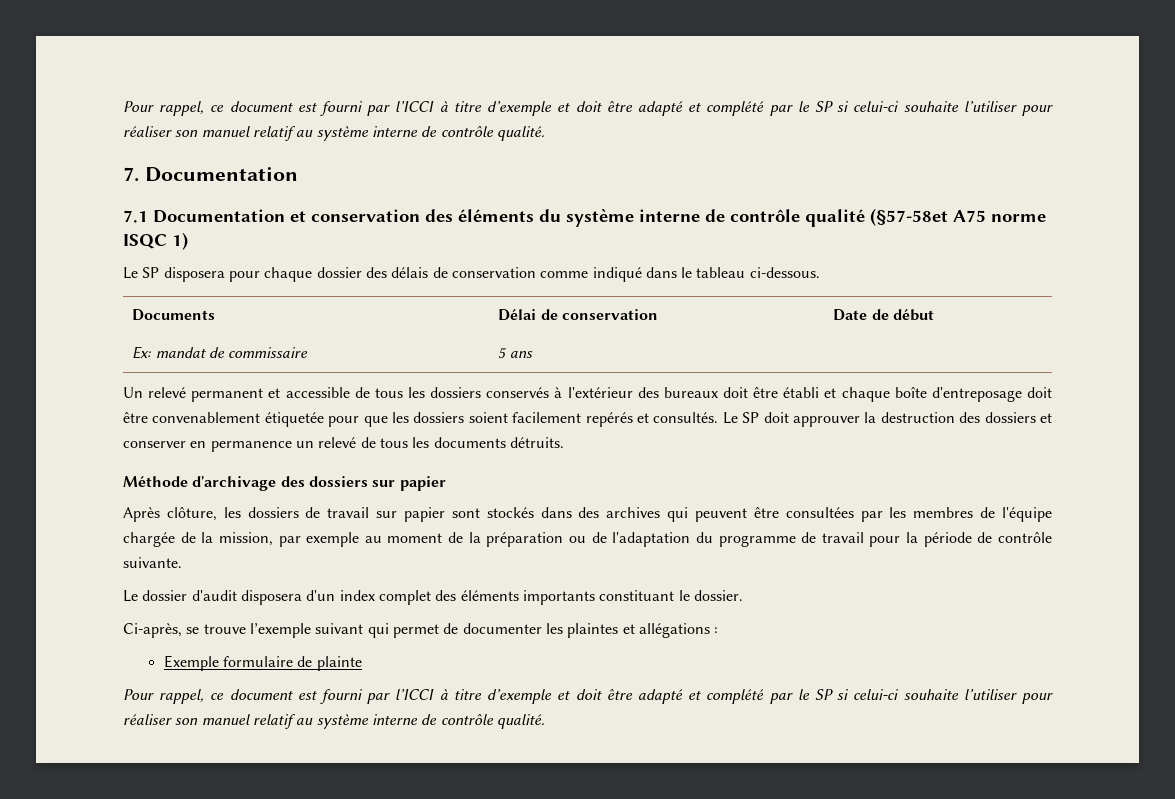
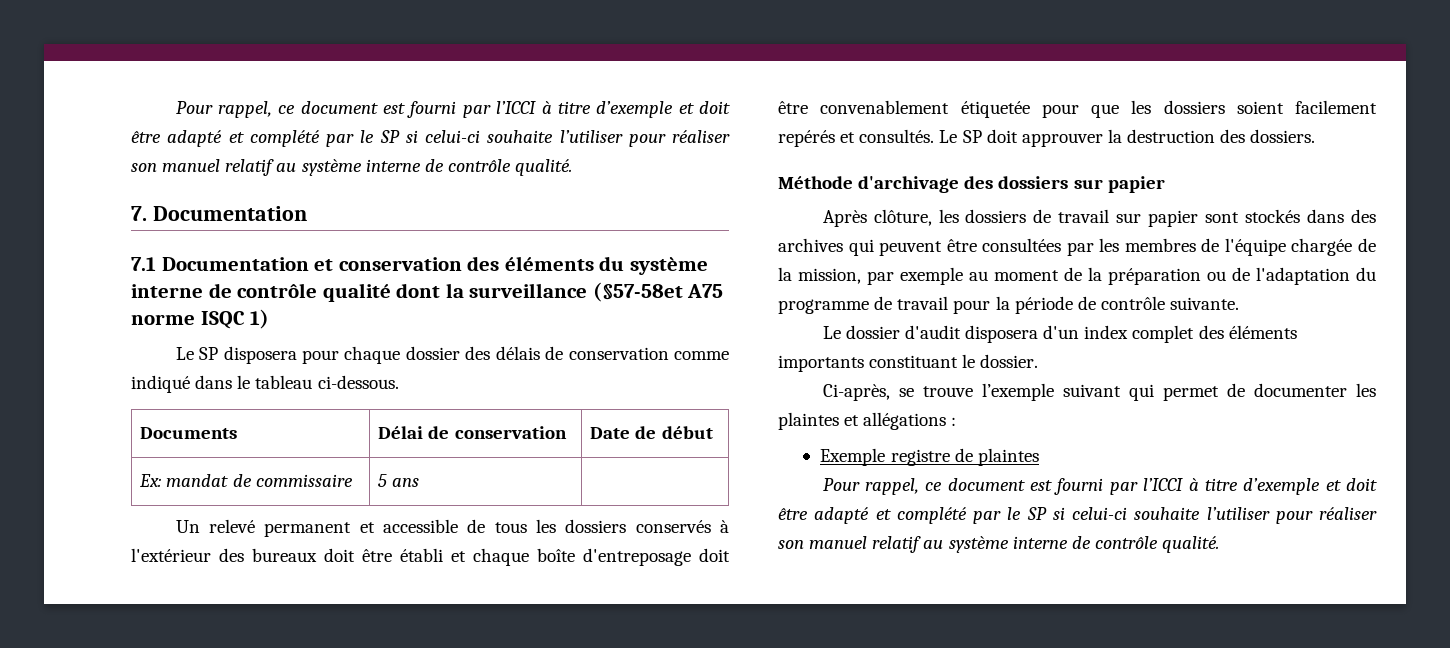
- 7.1 Documentation et conservation des éléments du système interne de contrôle qualité (§57-58et A75 norme ISQC 1)
+ 7.1 Documentation et conservation des éléments du système interne de contrôle qualité dont la surveillance (§57-58et A75 norme ISQC 1)
- Le SP doit approuver la destruction des dossiers et conserver en permanence un relevé de tous les documents détruits.
+ Le SP doit approuver la destruction des dossiers.
- Exemple formulaire de plainte
+ Exemple registre de plaintes

